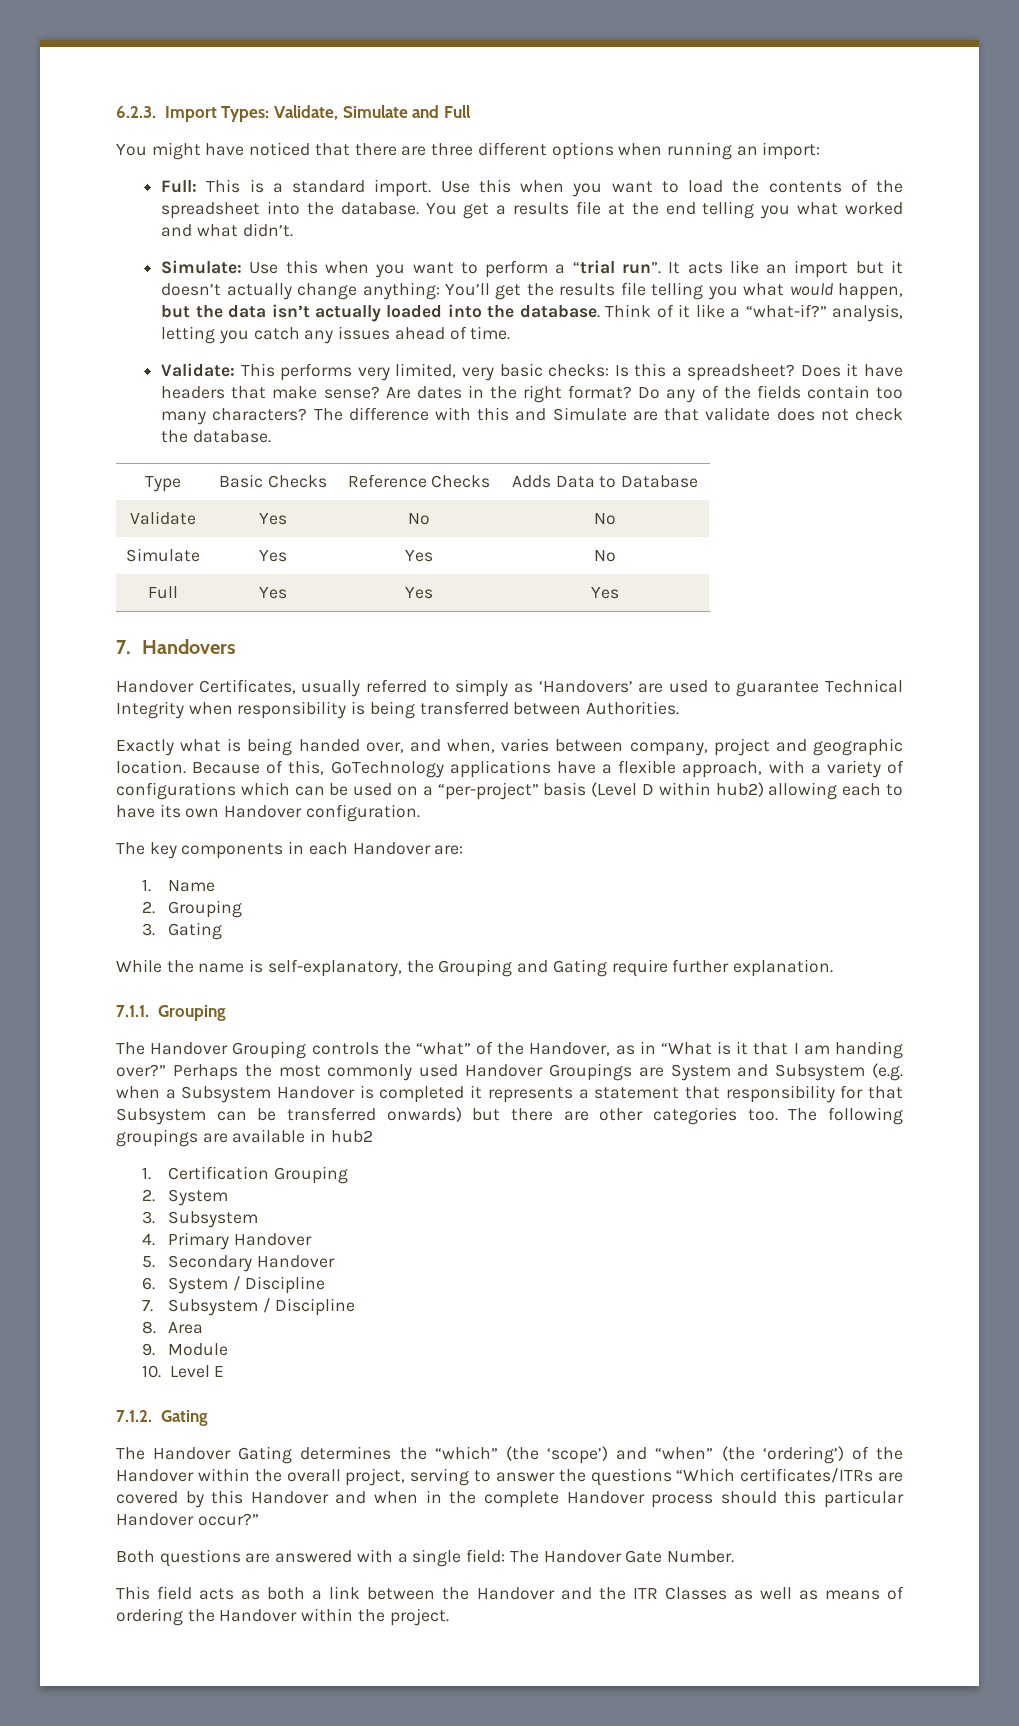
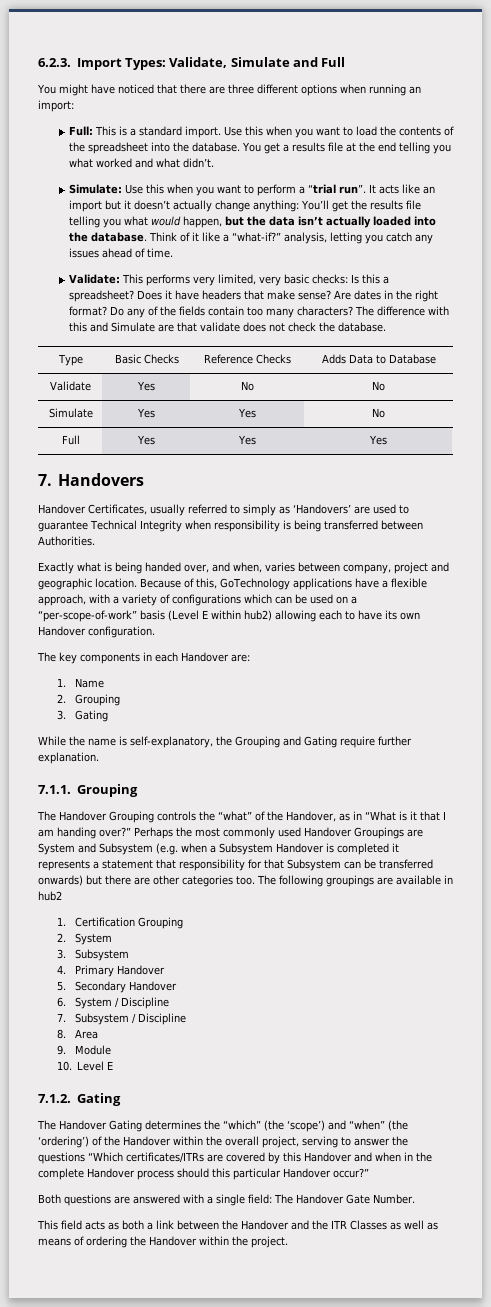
- Because of this, GoTechnology applications have a flexible approach, with a variety of configurations which can be used on a “per-project” basis (Level D within hub2) allowing each to have its own Handover configuration.
+ Because of this, GoTechnology applications have a flexible approach, with a variety of configurations which can be used on a “per-scope-of-work” basis (Level E within hub2) allowing each to have its own Handover configuration.

